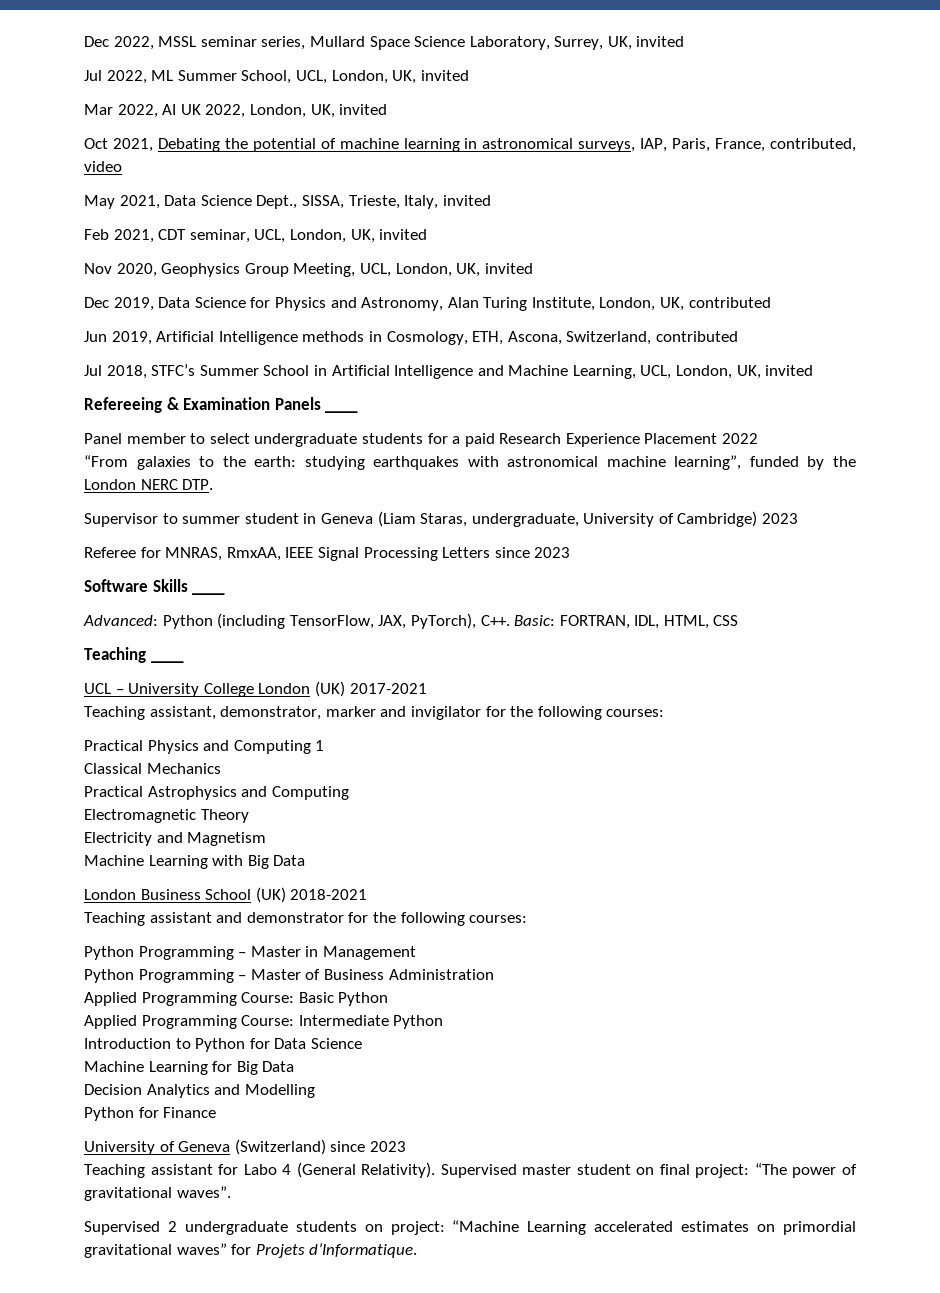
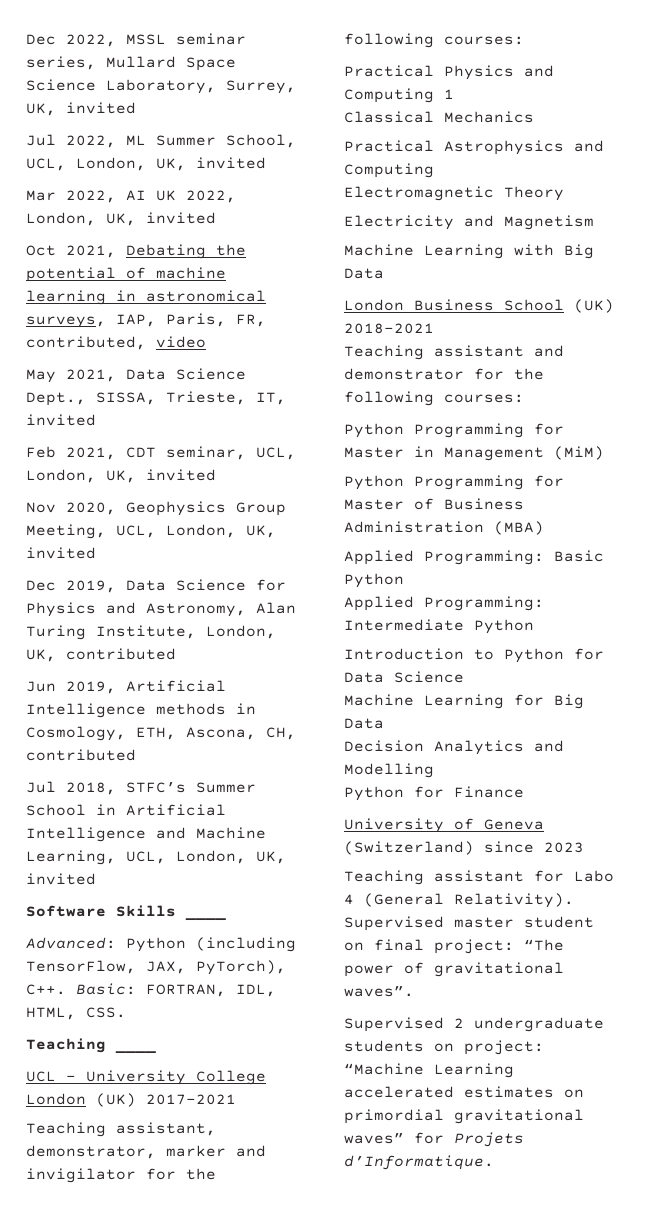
- Oct 2021, Debating the potential of machine learning in astronomical surveys, IAP, Paris, France, contributed, video
+ Oct 2021, Debating the potential of machine learning in astronomical surveys, IAP, Paris, FR, contributed, video
- May 2021, Data Science Dept., SISSA, Trieste, Italy, invited
+ May 2021, Data Science Dept., SISSA, Trieste, IT, invited
- Jun 2019, Artificial Intelligence methods in Cosmology, ETH, Ascona, Switzerland, contributed
+ Jun 2019, Artificial Intelligence methods in Cosmology, ETH, Ascona, CH, contributed
- Refereeing & Examination Panels ____
- Panel member to select undergraduate students for a paid Research Experience Placement 2022
- “From galaxies to the earth: studying earthquakes with astronomical machine learning”, funded by the London NERC DTP.
- Supervisor to summer student in Geneva (Liam Staras, undergraduate, University of Cambridge) 2023
- Referee for MNRAS, RmxAA, IEEE Signal Processing Letters since 2023
- Advanced: Python (including TensorFlow, JAX, PyTorch), C++. Basic: FORTRAN, IDL, HTML, CSS
+ Advanced: Python (including TensorFlow, JAX, PyTorch), C++. Basic: FORTRAN, IDL, HTML, CSS.
- Python Programming – Master in Management
- Python Programming – Master of Business Administration
- Applied Programming Course: Basic Python
+ Python Programming for Master in Management (MiM)
+ Python Programming for Master of Business Administration (MBA)
+ Applied Programming: Basic Python
- Applied Programming Course: Intermediate Python
+ Applied Programming: Intermediate Python

